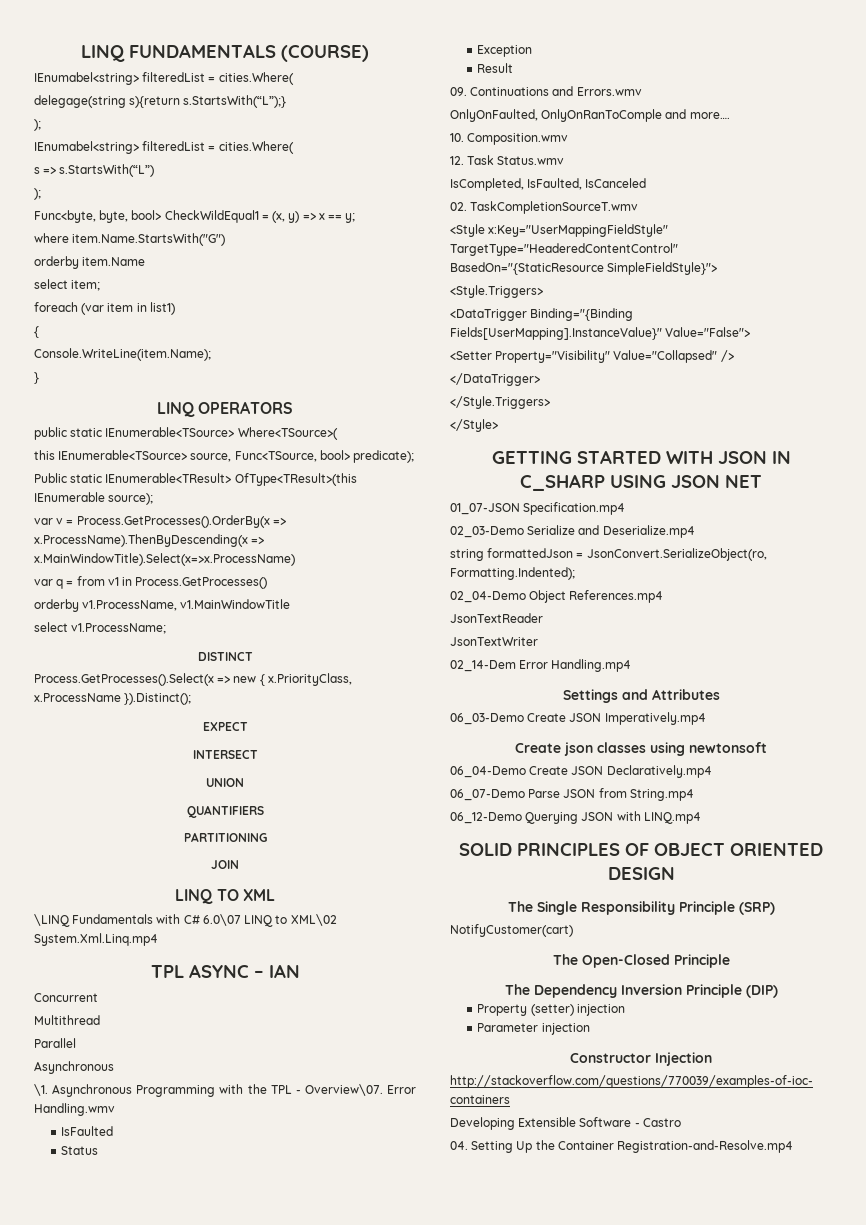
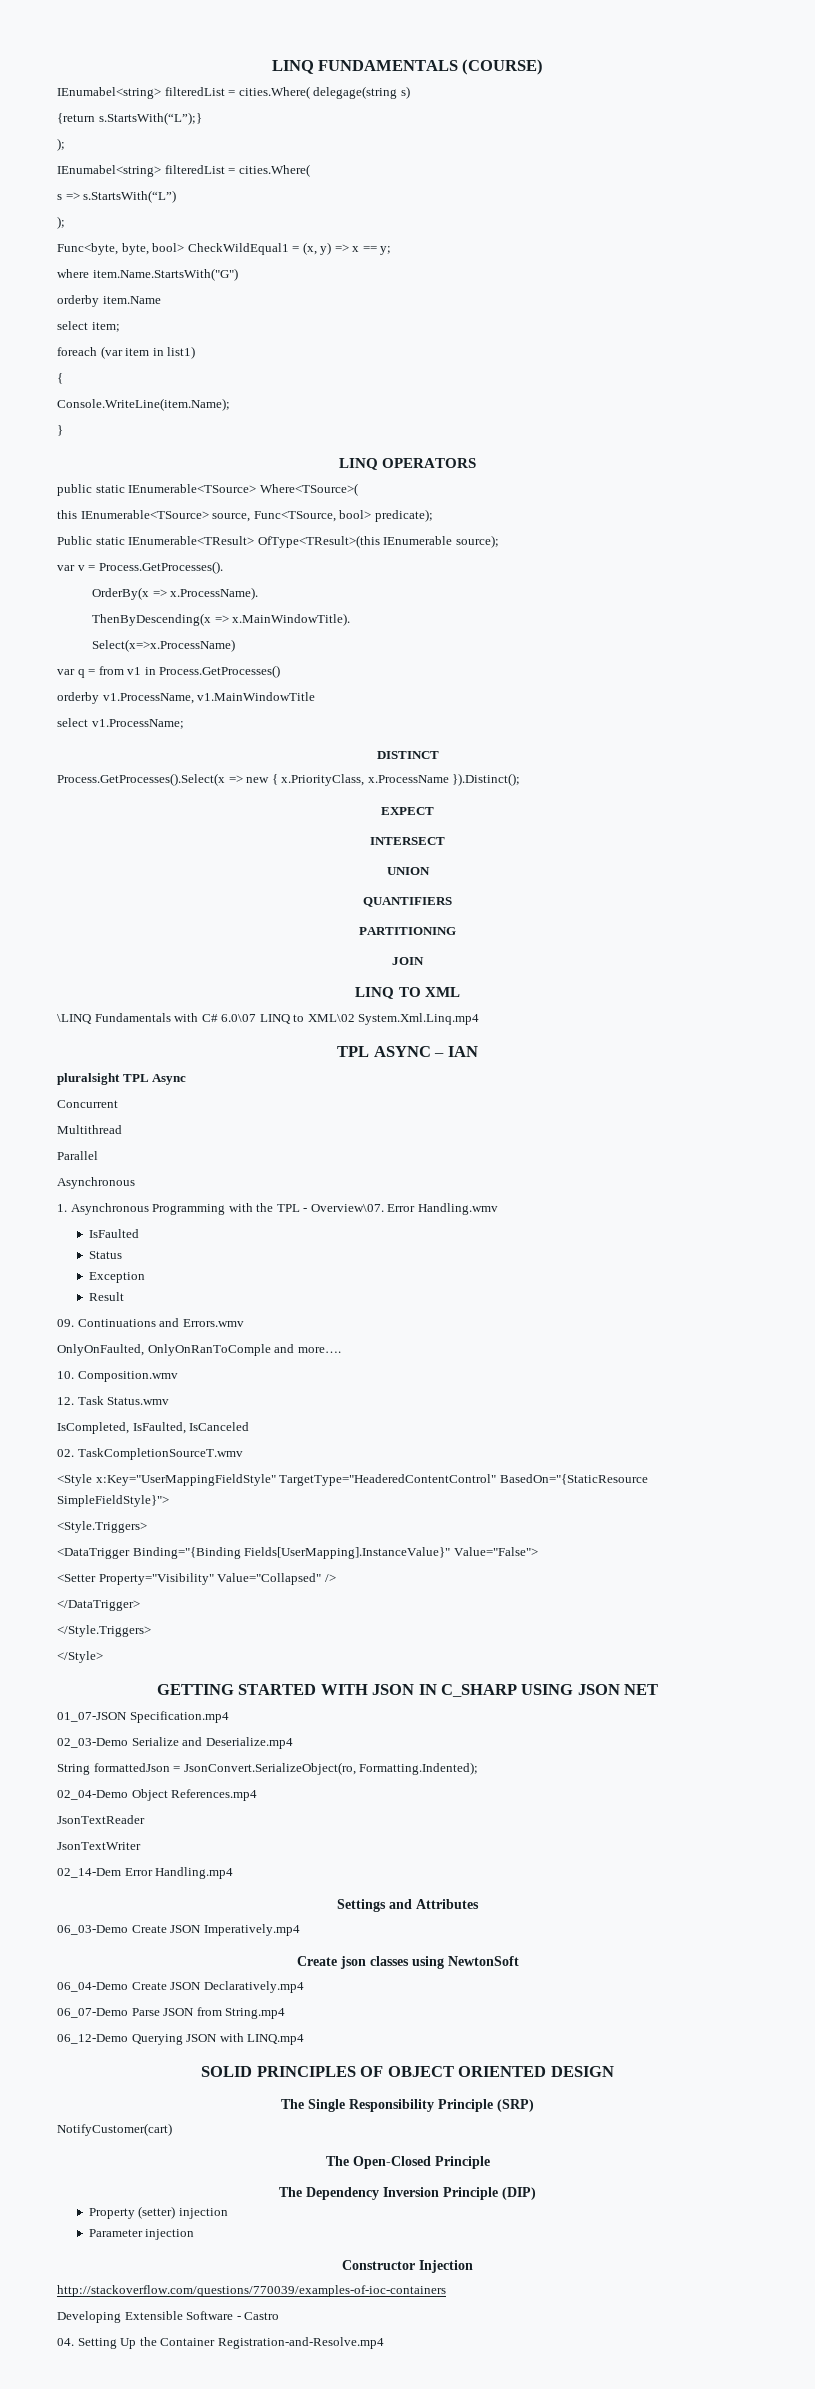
  LINQ FUNDAMENTALS (COURSE)
- IEnumabel<string> filteredList = cities.Where(
- delegage(string s){return s.StartsWith(“L”);}
+ IEnumabel<string> filteredList = cities.Where( delegage(string s)
+ {return s.StartsWith(“L”);}
- var v = Process.GetProcesses().OrderBy(x => x.ProcessName).ThenByDescending(x => x.MainWindowTitle).Select(x=>x.ProcessName)
+ var v = Process.GetProcesses().
+ OrderBy(x => x.ProcessName).
+ ThenByDescending(x => x.MainWindowTitle).
+ Select(x=>x.ProcessName)
+ pluralsight TPL Async
- \1. Asynchronous Programming with the TPL - Overview\07.
+ 1. Asynchronous Programming with the TPL - Overview\07.
- string formattedJson = JsonConvert.SerializeObject(ro, Formatting.Indented);
+ String formattedJson = JsonConvert.SerializeObject(ro, Formatting.Indented);
- Create json classes using newtonsoft
+ Create json classes using NewtonSoft

